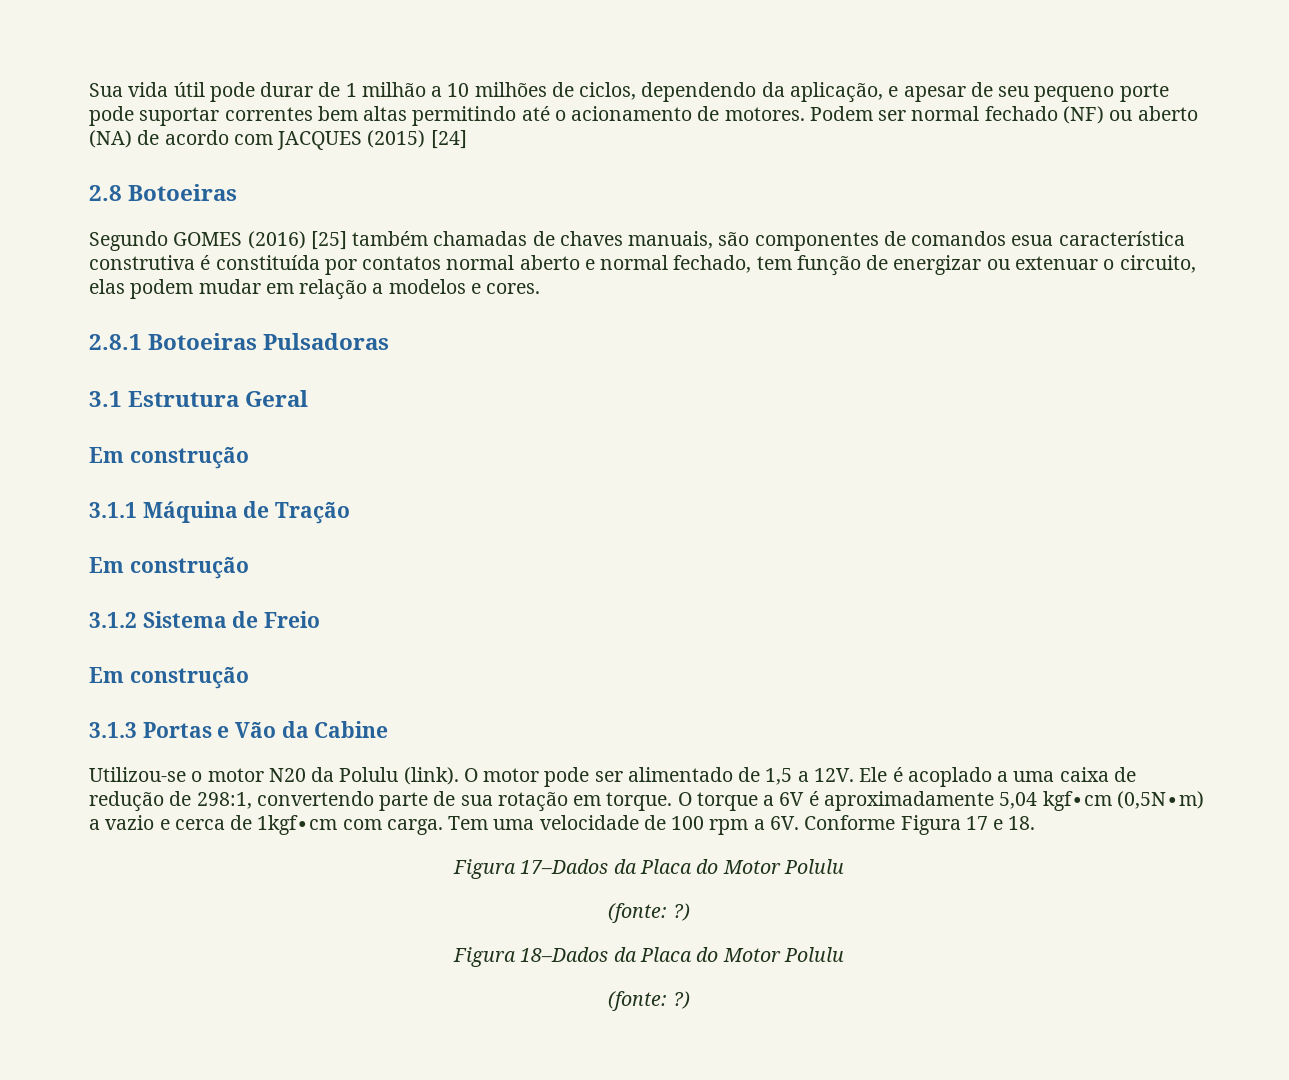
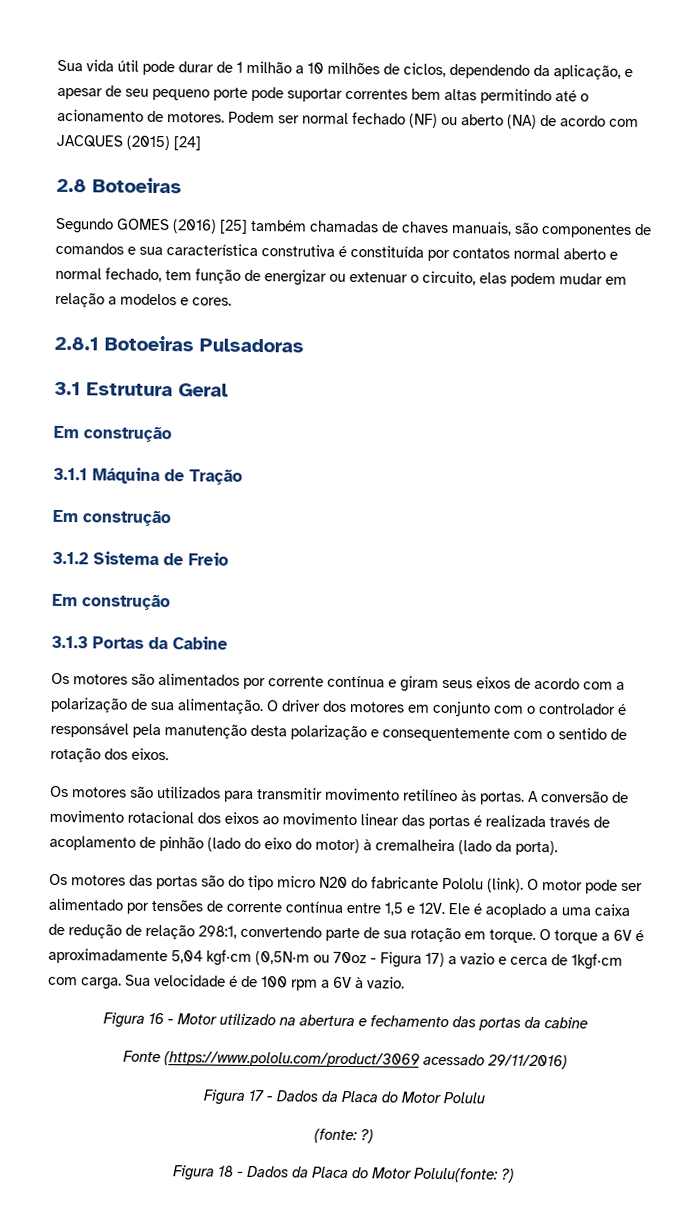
- Segundo GOMES (2016) [25] também chamadas de chaves manuais, são componentes de comandos esua característica construtiva é constituída por contatos normal aberto e normal fechado, tem função de energizar ou extenuar o circuito, elas podem mudar em relação a modelos e cores.
+ Segundo GOMES (2016) [25] também chamadas de chaves manuais, são componentes de comandos e sua característica construtiva é constituída por contatos normal aberto e normal fechado, tem função de energizar ou extenuar o circuito, elas podem mudar em relação a modelos e cores.
- 3.1.3 Portas e Vão da Cabine
+ 3.1.3 Portas da Cabine
- Utilizou-se o motor N20 da Polulu (link).
+ Os motores são alimentados por corrente contínua e giram seus eixos de acordo com a polarização de sua alimentação. O driver dos motores em conjunto com o controlador é responsável pela manutenção desta polarização e consequentemente com o sentido de rotação dos eixos.
+ Os motores são utilizados para transmitir movimento retilíneo às portas. A conversão de movimento rotacional dos eixos ao movimento linear das portas é realizada través de acoplamento de pinhão (lado do eixo do motor) à cremalheira (lado da porta).
+ Os motores das portas são do tipo micro N20 do fabricante Pololu (link).
- O motor pode ser alimentado de 1,5 a 12V.
+ O motor pode ser alimentado por tensões de corrente contínua entre 1,5 e 12V.
- Ele é acoplado a uma caixa de redução de 298:1, convertendo parte de sua rotação em torque.
+ Ele é acoplado a uma caixa de redução de relação 298:1, convertendo parte de sua rotação em torque.
- O torque a 6V é aproximadamente 5,04 kgf∙cm (0,5N∙m) a vazio e cerca de 1kgf∙cm com carga.
+ O torque a 6V é aproximadamente 5,04 kgf∙cm (0,5N∙m ou 70oz - Figura 17) a vazio e cerca de 1kgf∙cm com carga.
- Tem uma velocidade de 100 rpm a 6V. Conforme Figura 17 e 18.
- Figura 17–Dados da Placa do Motor Polulu
+ Sua velocidade é de 100 rpm a 6V à vazio.
+ Figura 16 - Motor utilizado na abertura e fechamento das portas da cabine
+ Fonte (https://www.pololu.com/product/3069 acessado 29/11/2016)
+ Figura 17 - Dados da Placa do Motor Polulu
- Figura 18–Dados da Placa do Motor Polulu
- (fonte: ?)
+ Figura 18 - Dados da Placa do Motor Polulu(fonte: ?)

